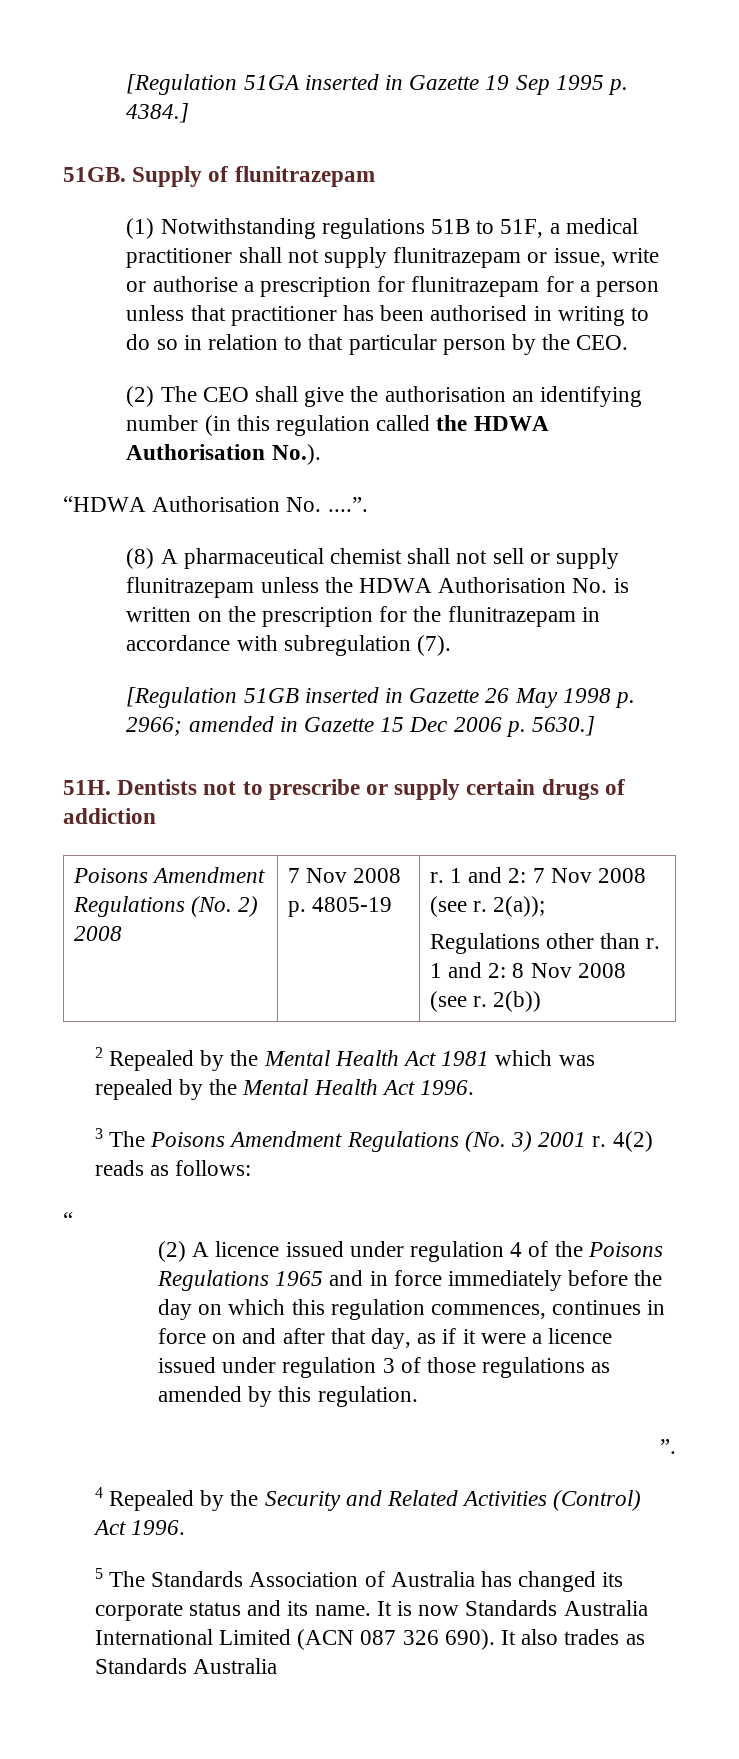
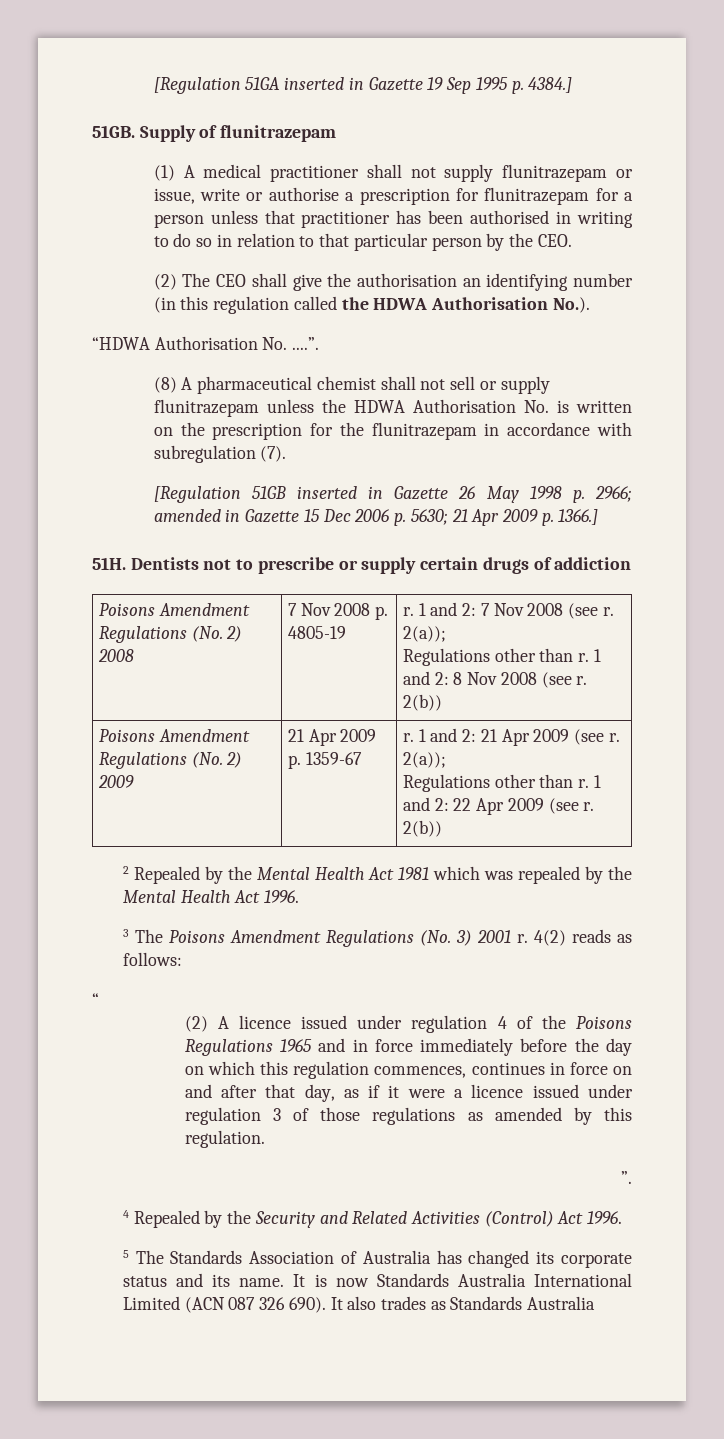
- (1) Notwithstanding regulations 51B to 51F, a medical practitioner shall not supply flunitrazepam or issue, write or authorise a prescription for flunitrazepam for a person unless that practitioner has been authorised in writing to do so in relation to that particular person by the CEO.
+ (1) A medical practitioner shall not supply flunitrazepam or issue, write or authorise a prescription for flunitrazepam for a person unless that practitioner has been authorised in writing to do so in relation to that particular person by the CEO.
- [Regulation 51GB inserted in Gazette 26 May 1998 p. 2966; amended in Gazette 15 Dec 2006 p. 5630.]
+ [Regulation 51GB inserted in Gazette 26 May 1998 p. 2966; amended in Gazette 15 Dec 2006 p. 5630; 21 Apr 2009 p. 1366.]
+ Poisons Amendment Regulations (No. 2) 2009 | 21 Apr 2009 p. 1359-67 | r. 1 and 2: 21 Apr 2009 (see r. 2(a));
+ Regulations other than r. 1 and 2: 22 Apr 2009 (see r. 2(b))

